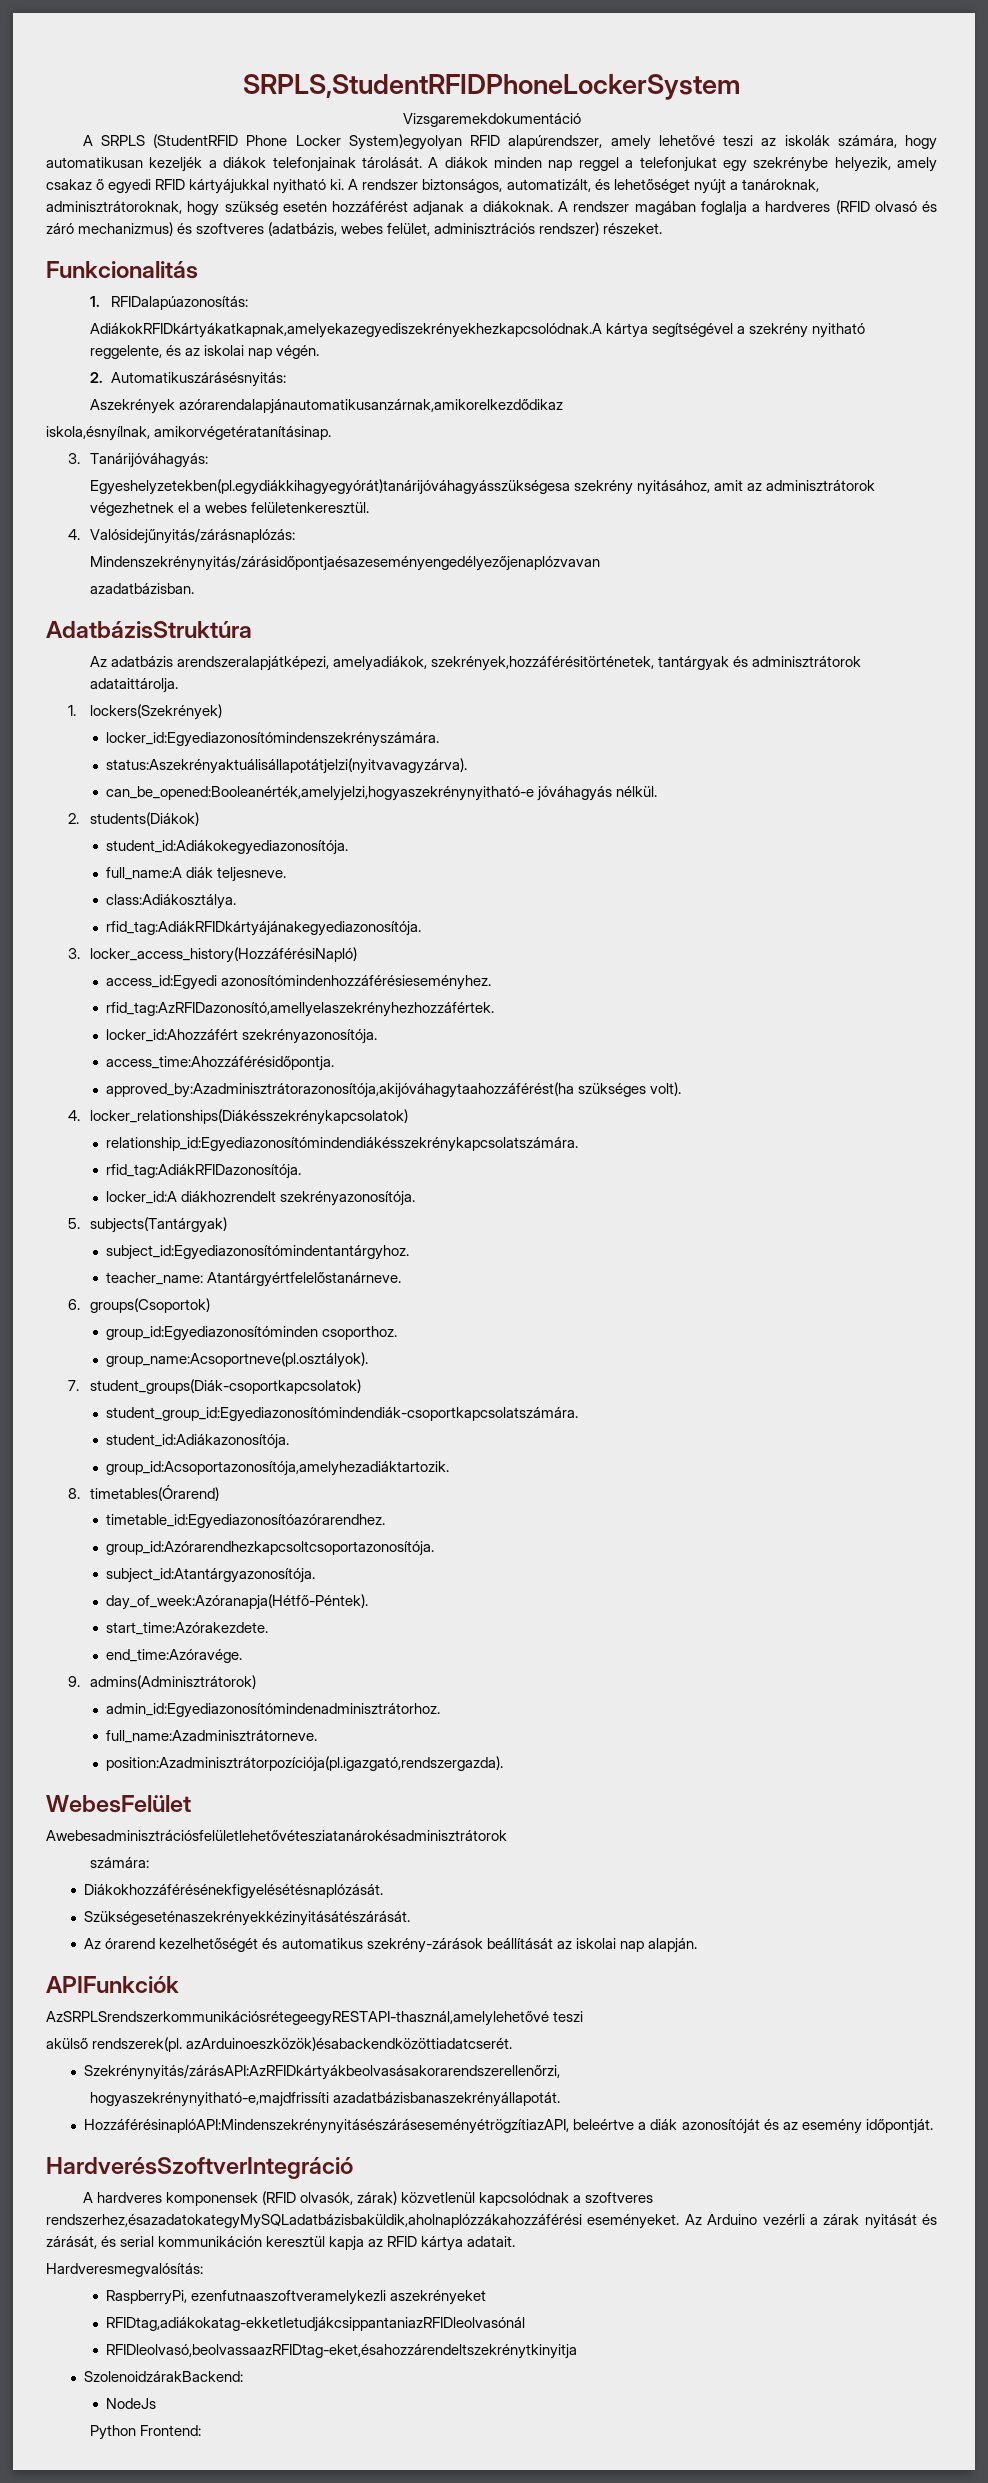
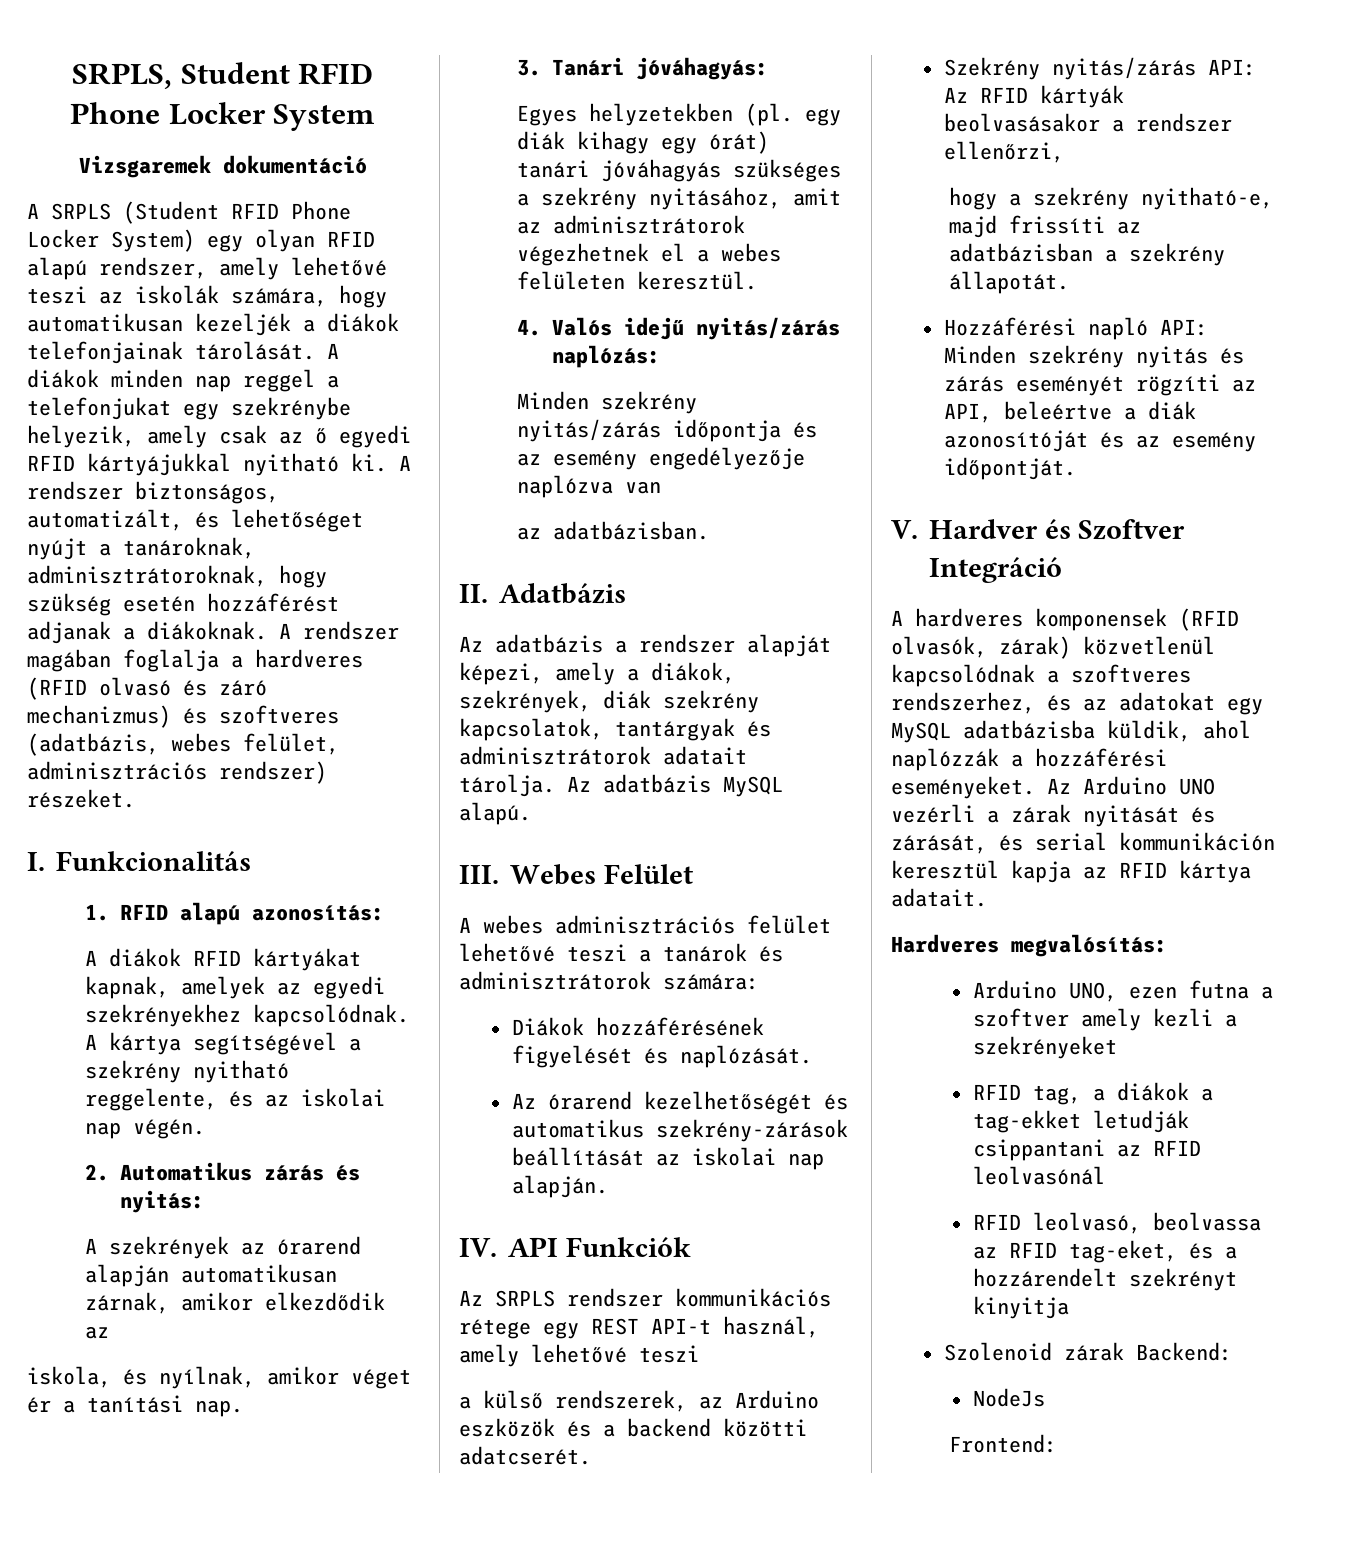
- SRPLS,StudentRFIDPhoneLockerSystem
- Vizsgaremekdokumentáció
- A SRPLS (StudentRFID Phone Locker System)egyolyan RFID alapúrendszer, amely lehetővé teszi az iskolák számára, hogy automatikusan kezeljék a diákok telefonjainak tárolását.
+ SRPLS, Student RFID Phone Locker System
+ Vizsgaremek dokumentáció
+ A SRPLS (Student RFID Phone Locker System) egy olyan RFID alapú rendszer, amely lehetővé teszi az iskolák számára, hogy automatikusan kezeljék a diákok telefonjainak tárolását.
- A diákok minden nap reggel a telefonjukat egy szekrénybe helyezik, amely csakaz ő egyedi RFID kártyájukkal nyitható ki.
+ A diákok minden nap reggel a telefonjukat egy szekrénybe helyezik, amely csak az ő egyedi RFID kártyájukkal nyitható ki.
- Funkcionalitás
+ I. Funkcionalitás
- 1. RFIDalapúazonosítás:
- AdiákokRFIDkártyákatkapnak,amelyekazegyediszekrényekhezkapcsolódnak.A kártya segítségével a szekrény nyitható reggelente, és az iskolai nap végén.
+ 1. RFID alapú azonosítás:
+ A diákok RFID kártyákat kapnak, amelyek az egyedi szekrényekhez kapcsolódnak. A kártya segítségével a szekrény nyitható reggelente, és az iskolai nap végén.
- 2. Automatikuszárásésnyitás:
- Aszekrények azórarendalapjánautomatikusanzárnak,amikorelkezdődikaz
- iskola,ésnyílnak, amikorvégetératanításinap.
- 3. Tanárijóváhagyás:
- Egyeshelyzetekben(pl.egydiákkihagyegyórát)tanárijóváhagyásszükségesa szekrény nyitásához, amit az adminisztrátorok végezhetnek el a webes felületenkeresztül.
- 4. Valósidejűnyitás/zárásnaplózás:
- Mindenszekrénynyitás/zárásidőpontjaésazeseményengedélyezőjenaplózvavan
- azadatbázisban.
- AdatbázisStruktúra
- Az adatbázis arendszeralapjátképezi, amelyadiákok, szekrények,hozzáférésitörténetek, tantárgyak és adminisztrátorok adataittárolja.
- 1. lockers(Szekrények)
- locker_id:Egyediazonosítómindenszekrényszámára.
- status:Aszekrényaktuálisállapotátjelzi(nyitvavagyzárva).
- can_be_opened:Booleanérték,amelyjelzi,hogyaszekrénynyitható-e jóváhagyás nélkül.
- 2. students(Diákok)
- student_id:Adiákokegyediazonosítója.
- full_name:A diák teljesneve.
- class:Adiákosztálya.
- rfid_tag:AdiákRFIDkártyájánakegyediazonosítója.
- 3. locker_access_history(HozzáférésiNapló)
- access_id:Egyedi azonosítómindenhozzáférésieseményhez.
- rfid_tag:AzRFIDazonosító,amellyelaszekrényhezhozzáfértek.
- locker_id:Ahozzáfért szekrényazonosítója.
- access_time:Ahozzáférésidőpontja.
- approved_by:Azadminisztrátorazonosítója,akijóváhagytaahozzáférést(ha szükséges volt).
- 4. locker_relationships(Diákésszekrénykapcsolatok)
- relationship_id:Egyediazonosítómindendiákésszekrénykapcsolatszámára.
- rfid_tag:AdiákRFIDazonosítója.
- locker_id:A diákhozrendelt szekrényazonosítója.
- 5. subjects(Tantárgyak)
- subject_id:Egyediazonosítómindentantárgyhoz.
- teacher_name: Atantárgyértfelelőstanárneve.
- 6. groups(Csoportok)
- group_id:Egyediazonosítóminden csoporthoz.
- group_name:Acsoportneve(pl.osztályok).
- 7. student_groups(Diák-csoportkapcsolatok)
- student_group_id:Egyediazonosítómindendiák-csoportkapcsolatszámára.
- student_id:Adiákazonosítója.
- group_id:Acsoportazonosítója,amelyhezadiáktartozik.
- 8. timetables(Órarend)
- timetable_id:Egyediazonosítóazórarendhez.
- group_id:Azórarendhezkapcsoltcsoportazonosítója.
- subject_id:Atantárgyazonosítója.
- day_of_week:Azóranapja(Hétfő-Péntek).
- start_time:Azórakezdete.
- end_time:Azóravége.
- 9. admins(Adminisztrátorok)
- admin_id:Egyediazonosítómindenadminisztrátorhoz.
- full_name:Azadminisztrátorneve.
- position:Azadminisztrátorpozíciója(pl.igazgató,rendszergazda).
- WebesFelület
- Awebesadminisztrációsfelületlehetővétesziatanárokésadminisztrátorok
- számára:
- Diákokhozzáférésénekfigyelésétésnaplózását.
- Szükségeseténaszekrényekkézinyitásátészárását.
+ 2. Automatikus zárás és nyitás:
+ A szekrények az órarend alapján automatikusan zárnak, amikor elkezdődik az
+ iskola, és nyílnak, amikor véget ér a tanítási nap.
+ 3. Tanári jóváhagyás:
+ Egyes helyzetekben (pl. egy diák kihagy egy órát) tanári jóváhagyás szükséges a szekrény nyitásához, amit az adminisztrátorok végezhetnek el a webes felületen keresztül.
+ 4. Valós idejű nyitás/zárás naplózás:
+ Minden szekrény nyitás/zárás időpontja és az esemény engedélyezője naplózva van
+ az adatbázisban.
+ II. Adatbázis
+ Az adatbázis a rendszer alapját képezi, amely a diákok, szekrények, diák szekrény kapcsolatok, tantárgyak és adminisztrátorok adatait tárolja. Az adatbázis MySQL alapú.
+ III. Webes Felület
+ A webes adminisztrációs felület lehetővé teszi a tanárok és adminisztrátorok számára:
+ Diákok hozzáférésének figyelését és naplózását.
- APIFunkciók
- AzSRPLSrendszerkommunikációsrétegeegyRESTAPI-thasznál,amelylehetővé teszi
- akülső rendszerek(pl. azArduinoeszközök)ésabackendközöttiadatcserét.
- Szekrénynyitás/zárásAPI:AzRFIDkártyákbeolvasásakorarendszerellenőrzi,
- hogyaszekrénynyitható-e,majdfrissíti azadatbázisbanaszekrényállapotát.
- HozzáférésinaplóAPI:MindenszekrénynyitásészáráseseményétrögzítiazAPI, beleértve a diák azonosítóját és az esemény időpontját.
+ IV. API Funkciók
+ Az SRPLS rendszer kommunikációs rétege egy REST API-t használ, amely lehetővé teszi
+ a külső rendszerek, az Arduino eszközök és a backend közötti adatcserét.
+ Szekrény nyitás/zárás API: Az RFID kártyák beolvasásakor a rendszer ellenőrzi,
+ hogy a szekrény nyitható-e, majd frissíti az adatbázisban a szekrény állapotát.
+ Hozzáférési napló API: Minden szekrény nyitás és zárás eseményét rögzíti az API, beleértve a diák azonosítóját és az esemény időpontját.
- HardverésSzoftverIntegráció
+ V. Hardver és Szoftver Integráció
- A hardveres komponensek (RFID olvasók, zárak) közvetlenül kapcsolódnak a szoftveres rendszerhez,ésazadatokategyMySQLadatbázisbaküldik,aholnaplózzákahozzáférési eseményeket.
+ A hardveres komponensek (RFID olvasók, zárak) közvetlenül kapcsolódnak a szoftveres rendszerhez, és az adatokat egy MySQL adatbázisba küldik, ahol naplózzák a hozzáférési eseményeket.
- Az Arduino vezérli a zárak nyitását és zárását, és serial kommunikáción keresztül kapja az RFID kártya adatait.
+ Az Arduino UNO vezérli a zárak nyitását és zárását, és serial kommunikáción keresztül kapja az RFID kártya adatait.
- Hardveresmegvalósítás:
- RaspberryPi, ezenfutnaaszoftveramelykezli aszekrényeket
- RFIDtag,adiákokatag-ekketletudjákcsippantaniazRFIDleolvasónál
- RFIDleolvasó,beolvassaazRFIDtag-eket,ésahozzárendeltszekrénytkinyitja
- SzolenoidzárakBackend:
+ Hardveres megvalósítás:
+ Arduino UNO, ezen futna a szoftver amely kezli a szekrényeket
+ RFID tag, a diákok a tag-ekket letudják csippantani az RFID leolvasónál
+ RFID leolvasó, beolvassa az RFID tag-eket, és a hozzárendelt szekrényt kinyitja
+ Szolenoid zárak Backend:
- Python Frontend:
+ Frontend:

